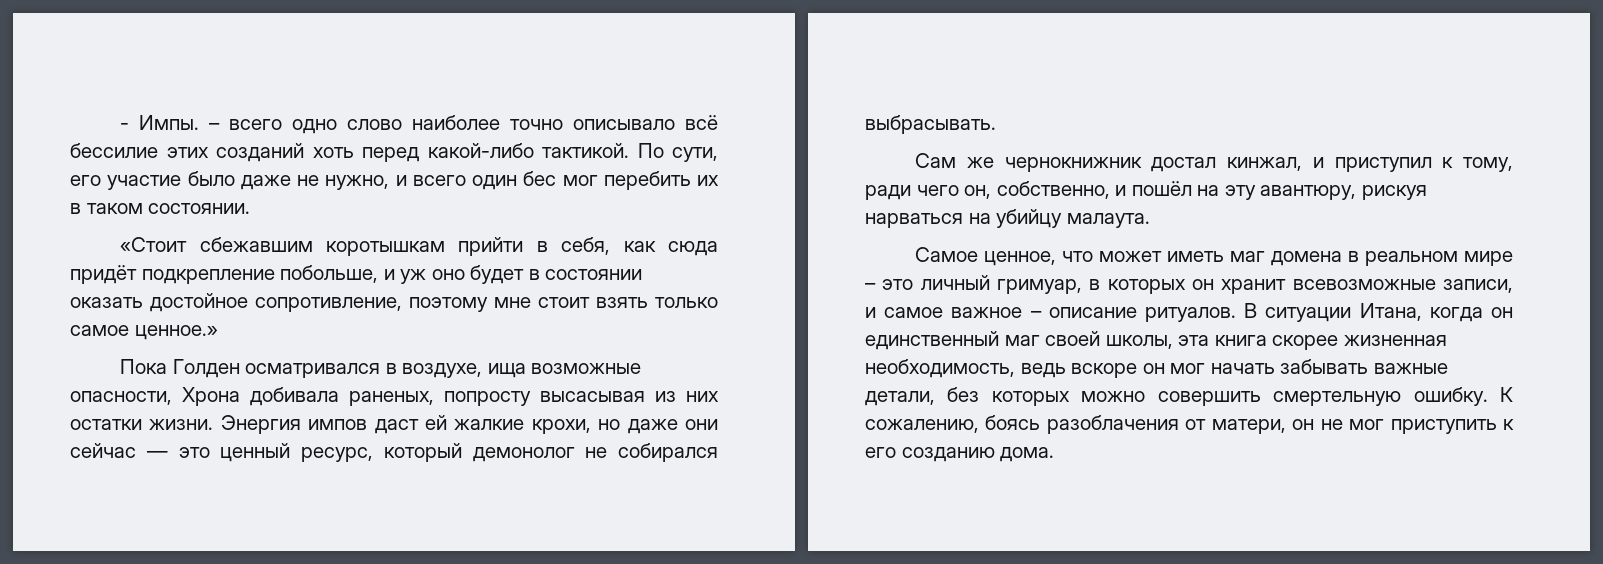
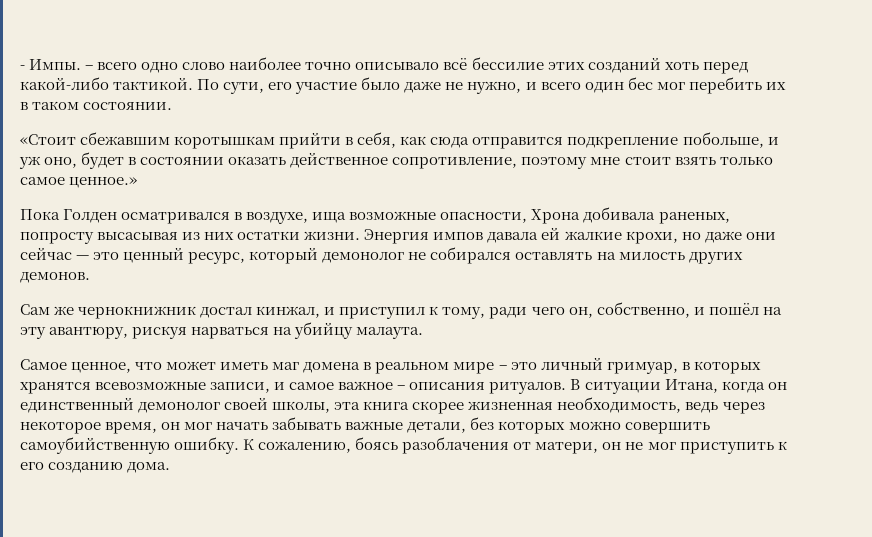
- «Стоит сбежавшим коротышкам прийти в себя, как сюда придёт подкрепление побольше, и уж оно будет в состоянии оказать достойное сопротивление, поэтому мне стоит взять только самое ценное.»
+ «Стоит сбежавшим коротышкам прийти в себя, как сюда отправится подкрепление побольше, и уж оно, будет в состоянии оказать действенное сопротивление, поэтому мне стоит взять только самое ценное.»
- Энергия импов даст ей жалкие крохи, но даже они сейчас — это ценный ресурс, который демонолог не собирался выбрасывать.
+ Энергия импов давала ей жалкие крохи, но даже они сейчас — это ценный ресурс, который демонолог не собирался оставлять на милость других демонов.
- Самое ценное, что может иметь маг домена в реальном мире – это личный гримуар, в которых он хранит всевозможные записи, и самое важное – описание ритуалов.
+ Самое ценное, что может иметь маг домена в реальном мире – это личный гримуар, в которых хранятся всевозможные записи, и самое важное – описания ритуалов.
- В ситуации Итана, когда он единственный маг своей школы, эта книга скорее жизненная необходимость, ведь вскоре он мог начать забывать важные детали, без которых можно совершить смертельную ошибку.
+ В ситуации Итана, когда он единственный демонолог своей школы, эта книга скорее жизненная необходимость, ведь через некоторое время, он мог начать забывать важные детали, без которых можно совершить самоубийственную ошибку.

